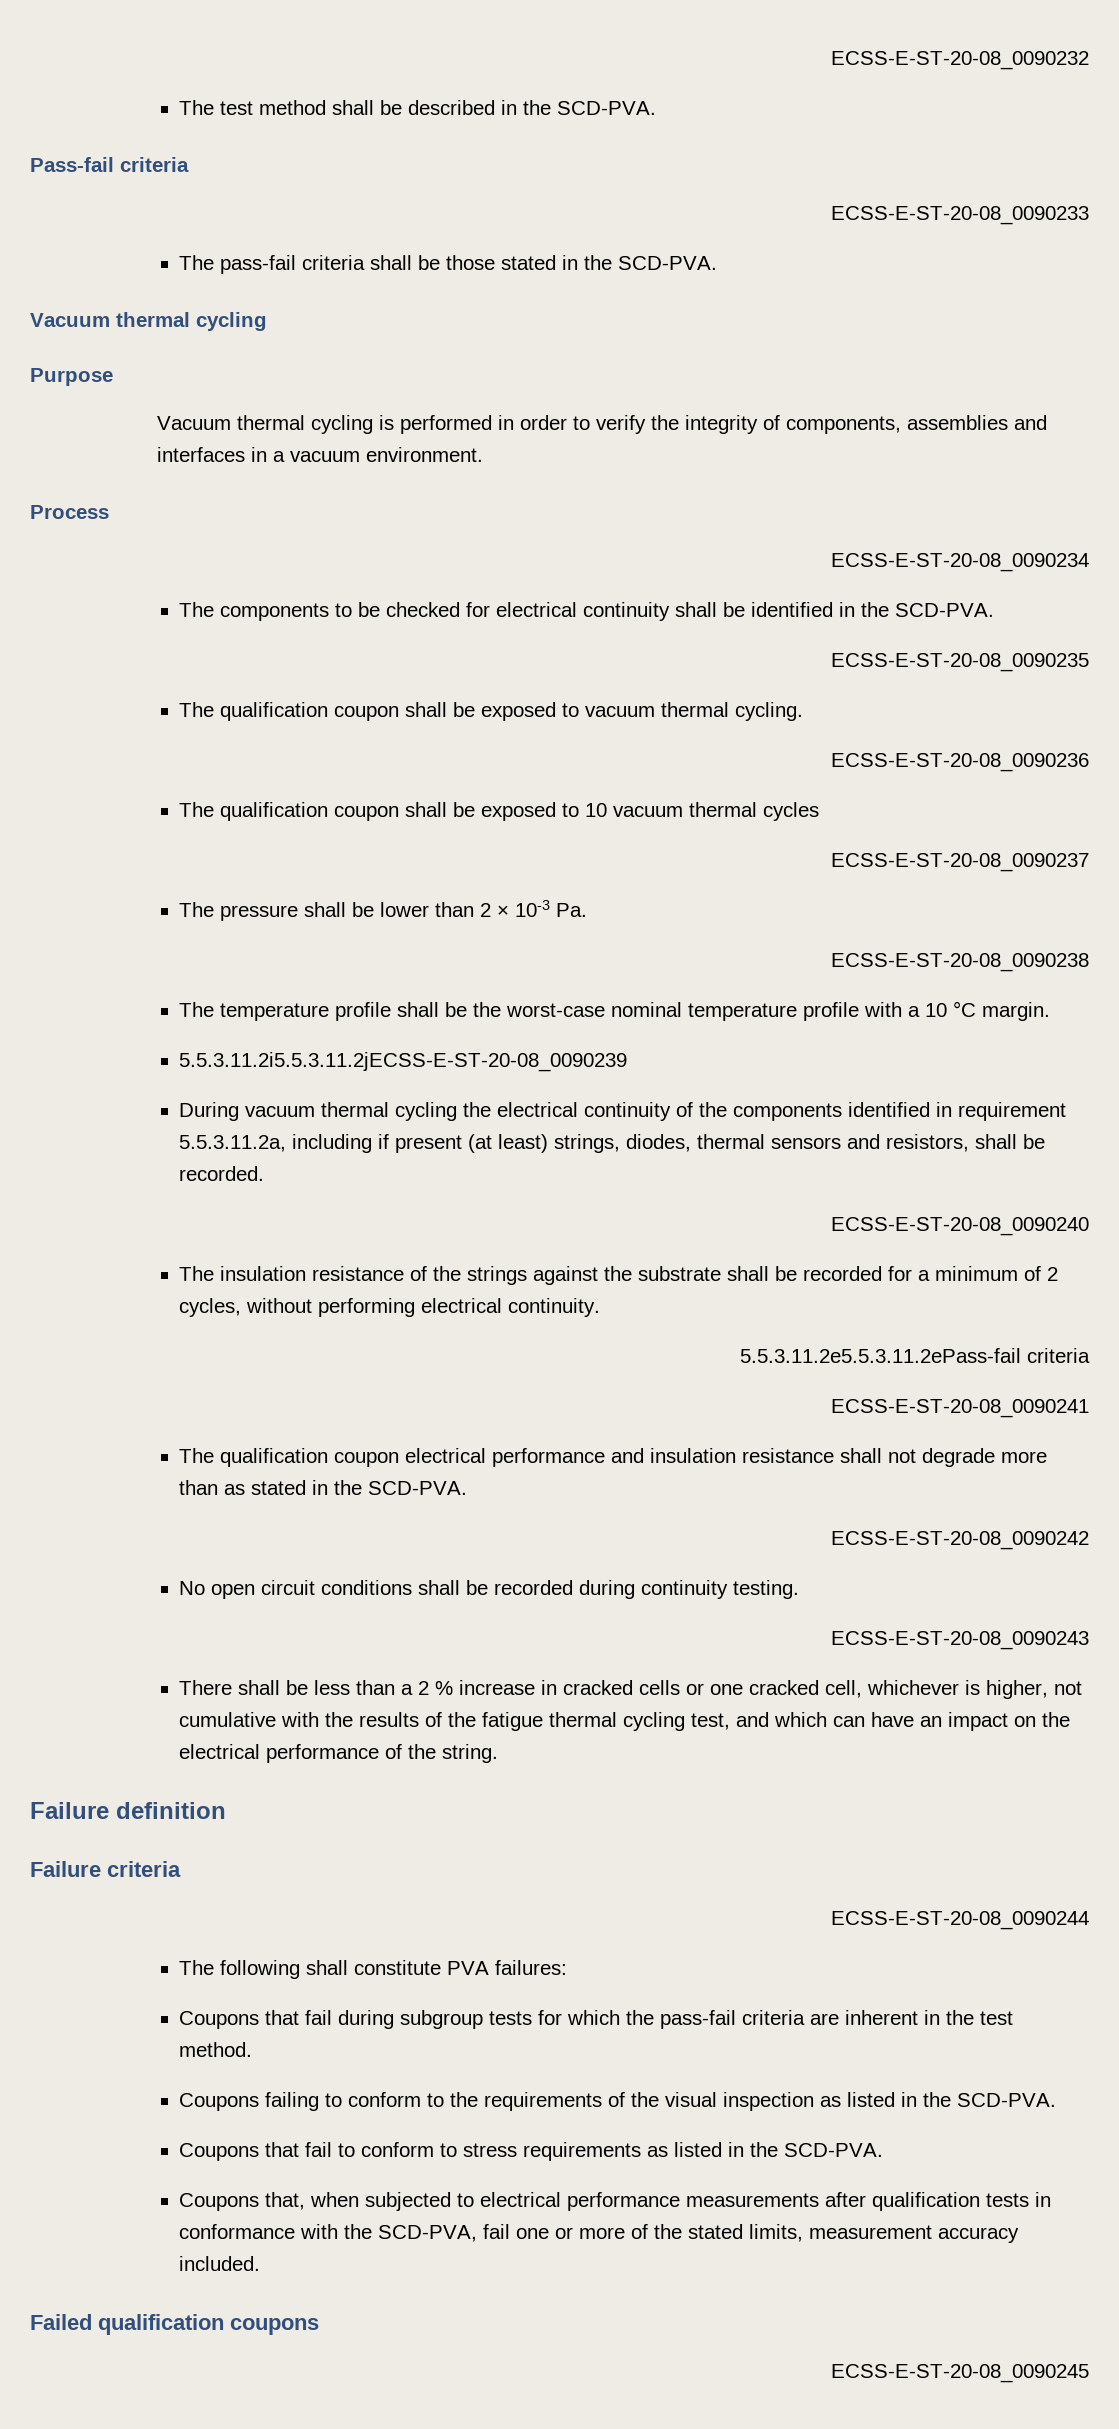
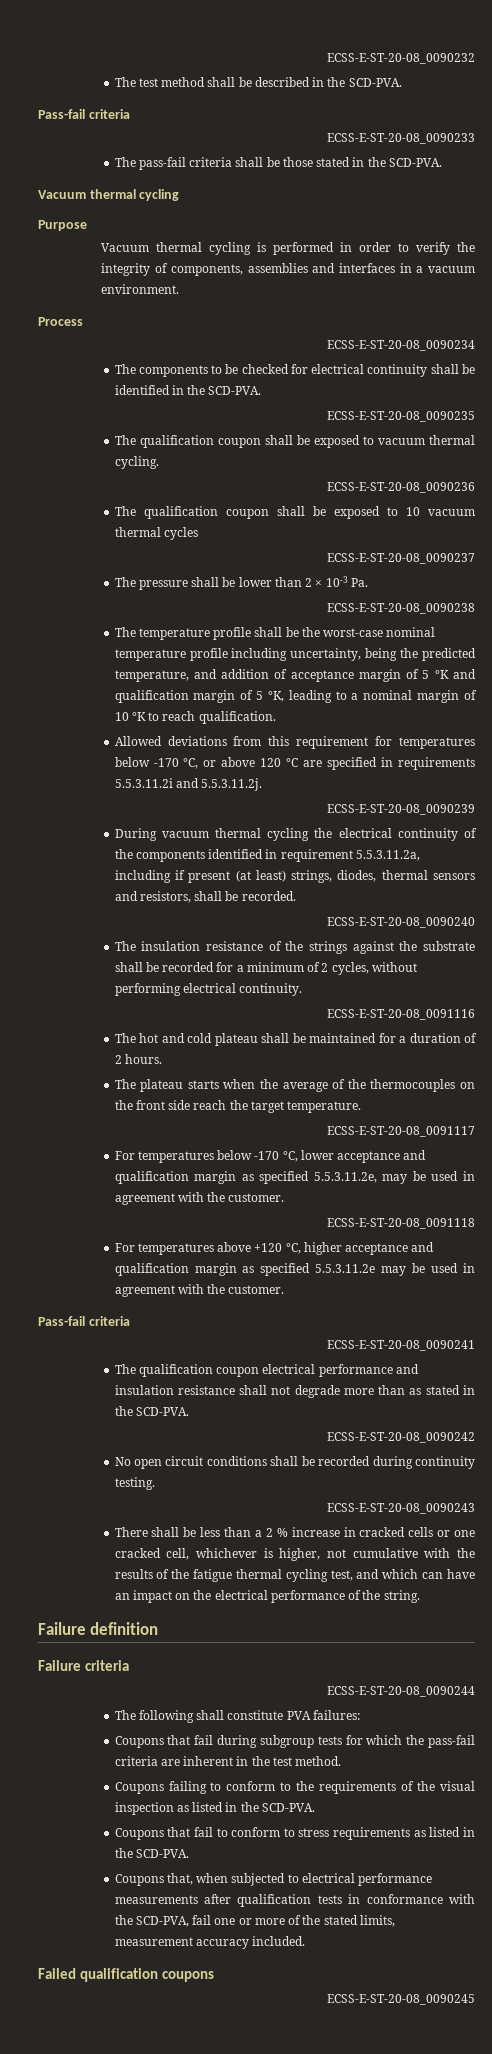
- The temperature profile shall be the worst-case nominal temperature profile with a 10 °C margin.
- 5.5.3.11.2i5.5.3.11.2jECSS-E-ST-20-08_0090239
+ The temperature profile shall be the worst-case nominal temperature profile including uncertainty, being the predicted temperature, and addition of acceptance margin of 5 °K and qualification margin of 5 °K, leading to a nominal margin of 10 °K to reach qualification.
+ Allowed deviations from this requirement for temperatures below ‐170 °C, or above 120 °C are specified in requirements 5.5.3.11.2i and 5.5.3.11.2j.
+ ECSS-E-ST-20-08_0090239
- 5.5.3.11.2e5.5.3.11.2ePass-fail criteria
+ ECSS-E-ST-20-08_0091116
+ The hot and cold plateau shall be maintained for a duration of 2 hours.
+ The plateau starts when the average of the thermocouples on the front side reach the target temperature.
+ ECSS-E-ST-20-08_0091117
+ For temperatures below ‐170 °C, lower acceptance and qualification margin as specified 5.5.3.11.2e, may be used in agreement with the customer.
+ ECSS-E-ST-20-08_0091118
+ For temperatures above +120 °C, higher acceptance and qualification margin as specified 5.5.3.11.2e may be used in agreement with the customer.
+ Pass-fail criteria

